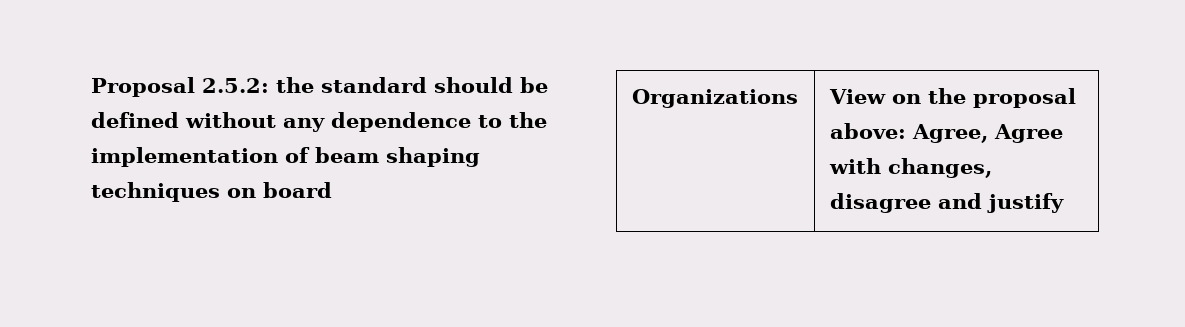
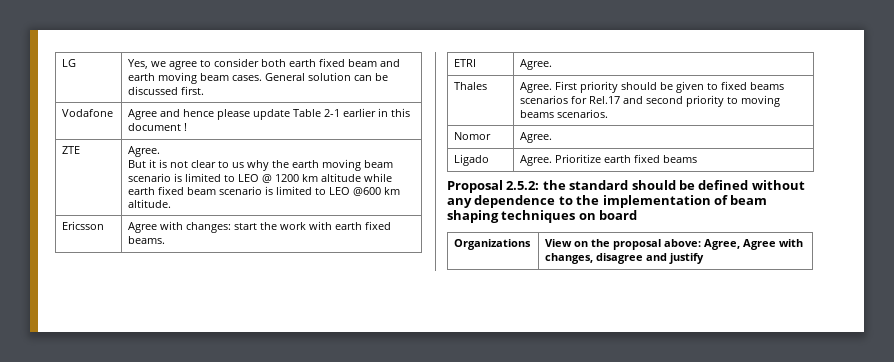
+ LG | Yes, we agree to consider both earth fixed beam and earth moving beam cases. General solution can be discussed first.
+ Vodafone | Agree and hence please update Table 2-1 earlier in this document !
+ ZTE | Agree.
+ But it is not clear to us why the earth moving beam scenario is limited to LEO @ 1200 km altitude while earth fixed beam scenario is limited to LEO @600 km altitude.
+ Ericsson | Agree with changes: start the work with earth fixed beams.
+ ETRI | Agree.
+ Thales | Agree. First priority should be given to fixed beams scenarios for Rel.17 and second priority to moving beams scenarios.
+ Nomor | Agree.
+ Ligado | Agree. Prioritize earth fixed beams

